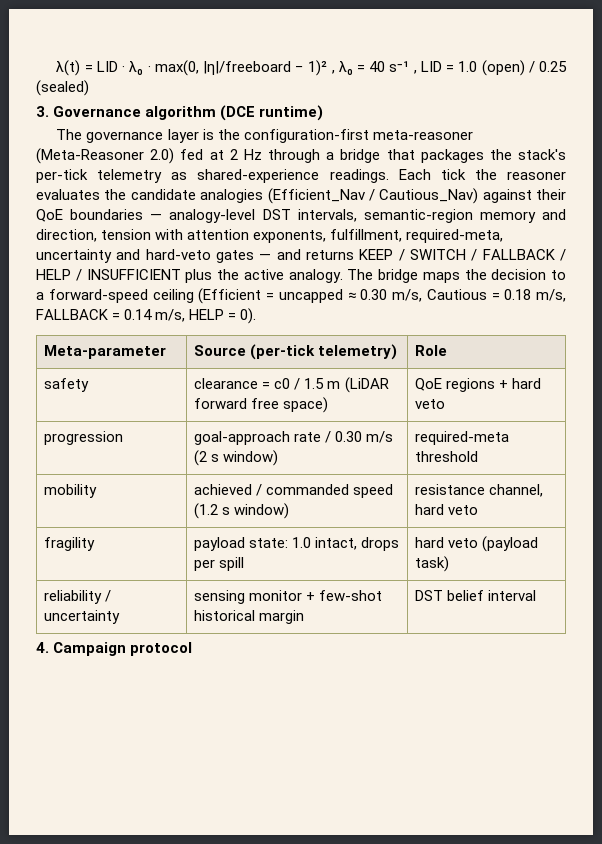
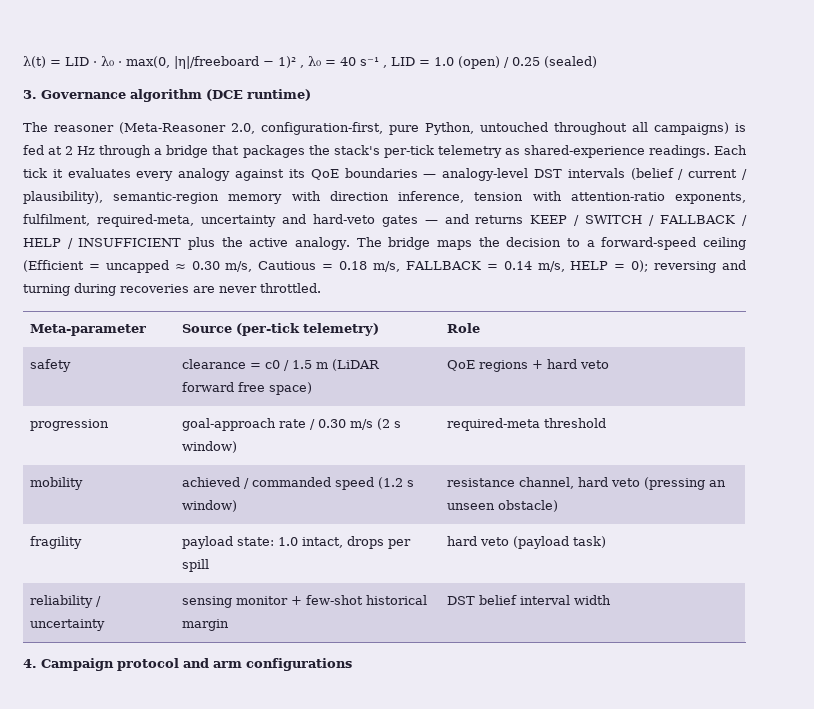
- The governance layer is the configuration-first meta-reasoner (Meta-Reasoner 2.0) fed at 2 Hz through a bridge that packages the stack's per-tick telemetry as shared-experience readings.
+ The reasoner (Meta-Reasoner 2.0, configuration-first, pure Python, untouched throughout all campaigns) is fed at 2 Hz through a bridge that packages the stack's per-tick telemetry as shared-experience readings.
- Each tick the reasoner evaluates the candidate analogies (Efficient_Nav / Cautious_Nav) against their QoE boundaries — analogy-level DST intervals, semantic-region memory and direction, tension with attention exponents, fulfillment, required-meta, uncertainty and hard-veto gates — and returns KEEP / SWITCH / FALLBACK / HELP / INSUFFICIENT plus the active analogy.
+ Each tick it evaluates every analogy against its QoE boundaries — analogy-level DST intervals (belief / current / plausibility), semantic-region memory with direction inference, tension with attention-ratio exponents, fulfilment, required-meta, uncertainty and hard-veto gates — and returns KEEP / SWITCH / FALLBACK / HELP / INSUFFICIENT plus the active analogy.
- The bridge maps the decision to a forward-speed ceiling (Efficient = uncapped ≈ 0.30 m/s, Cautious = 0.18 m/s, FALLBACK = 0.14 m/s, HELP = 0).
+ The bridge maps the decision to a forward-speed ceiling (Efficient = uncapped ≈ 0.30 m/s, Cautious = 0.18 m/s, FALLBACK = 0.14 m/s, HELP = 0); reversing and turning during recoveries are never throttled.
- mobility | achieved / commanded speed (1.2 s window) | resistance channel, hard veto
+ mobility | achieved / commanded speed (1.2 s window) | resistance channel, hard veto (pressing an unseen obstacle)
- reliability / uncertainty | sensing monitor + few-shot historical margin | DST belief interval
+ reliability / uncertainty | sensing monitor + few-shot historical margin | DST belief interval width
- 4. Campaign protocol
+ 4. Campaign protocol and arm configurations

